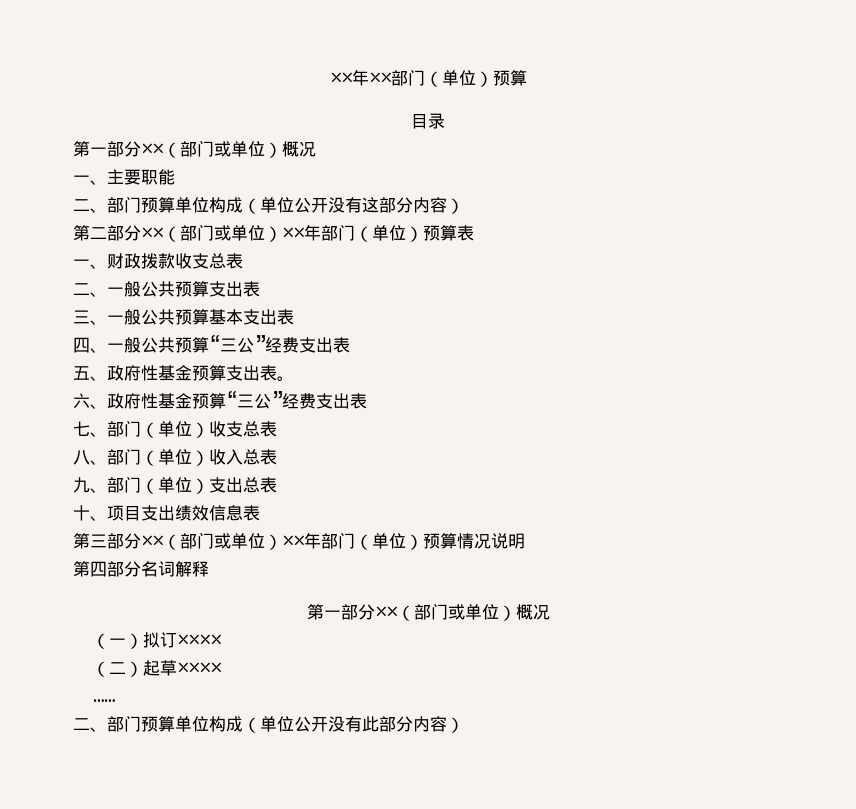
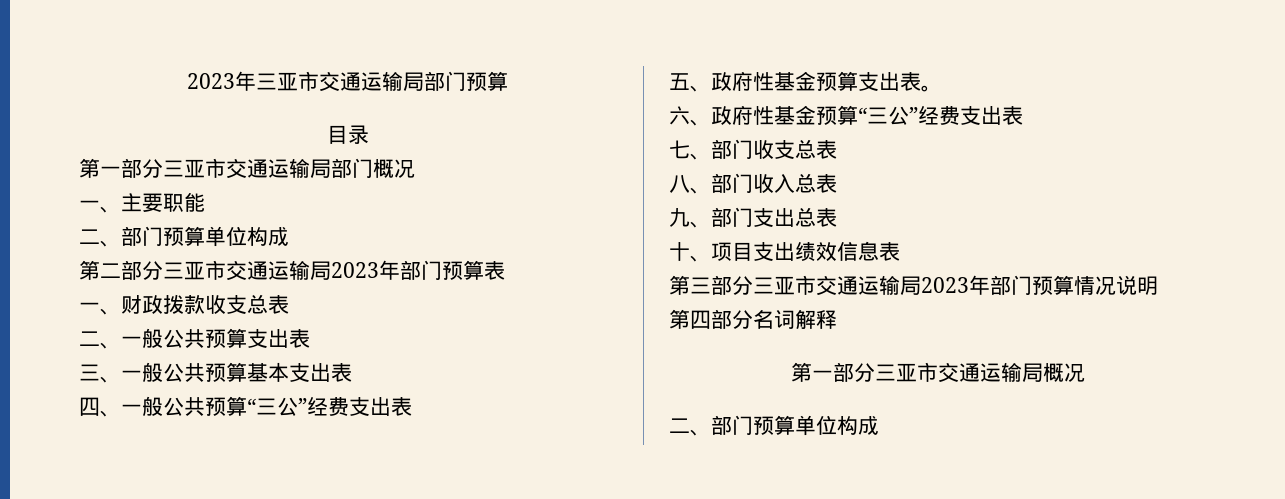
- ××年××部门（单位）预算
+ 2023年三亚市交通运输局部门预算
  目录
- 第一部分××（部门或单位）概况
+ 第一部分三亚市交通运输局部门概况
  一、主要职能
- 二、部门预算单位构成（单位公开没有这部分内容）
- 第二部分××（部门或单位）××年部门（单位）预算表
+ 二、部门预算单位构成
+ 第二部分三亚市交通运输局2023年部门预算表
- 七、部门（单位）收支总表
+ 七、部门收支总表
- 八、部门（单位）收入总表
+ 八、部门收入总表
- 九、部门（单位）支出总表
+ 九、部门支出总表
- 第三部分××（部门或单位）××年部门（单位）预算情况说明
+ 第三部分三亚市交通运输局2023年部门预算情况说明
  第四部分名词解释
- 第一部分××（部门或单位）概况
- （一）拟订××××
- （二）起草××××
- ……
- 二、部门预算单位构成（单位公开没有此部分内容）
+ 第一部分三亚市交通运输局概况
+ 二、部门预算单位构成

